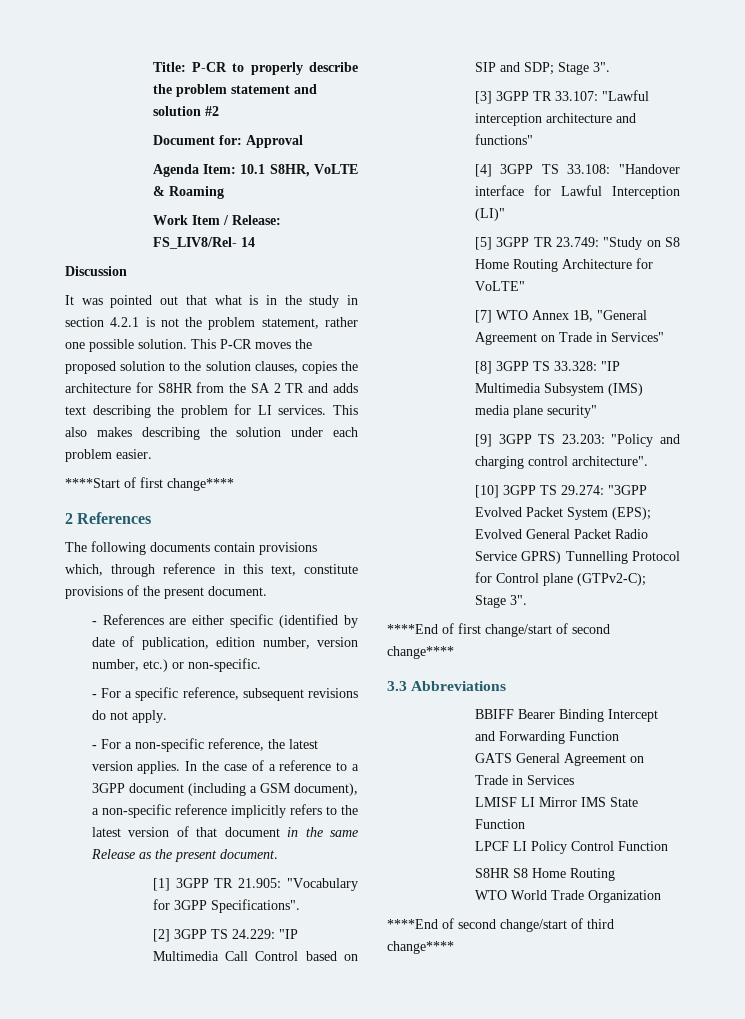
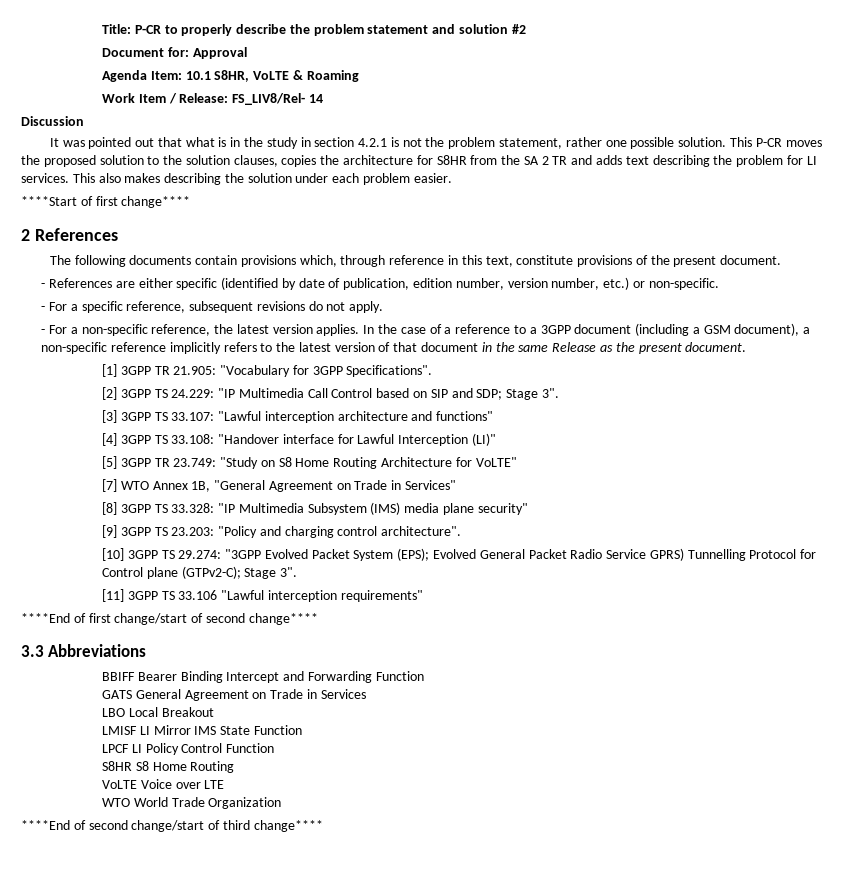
- [3] 3GPP TR 33.107: "Lawful interception architecture and functions"
+ [3] 3GPP TS 33.107: "Lawful interception architecture and functions"
+ [11] 3GPP TS 33.106 "Lawful interception requirements"
+ LBO Local Breakout
+ VoLTE Voice over LTE

